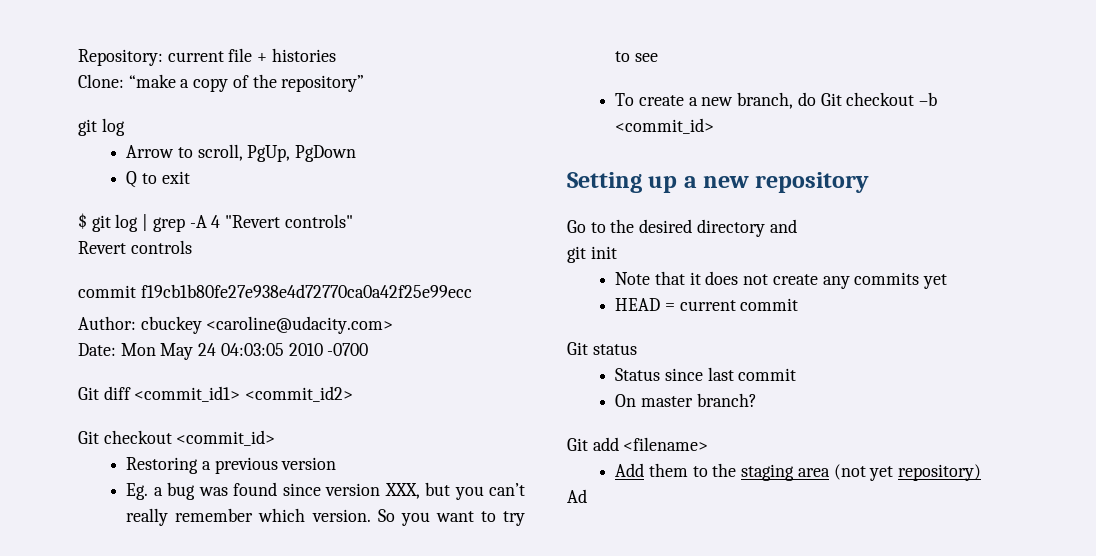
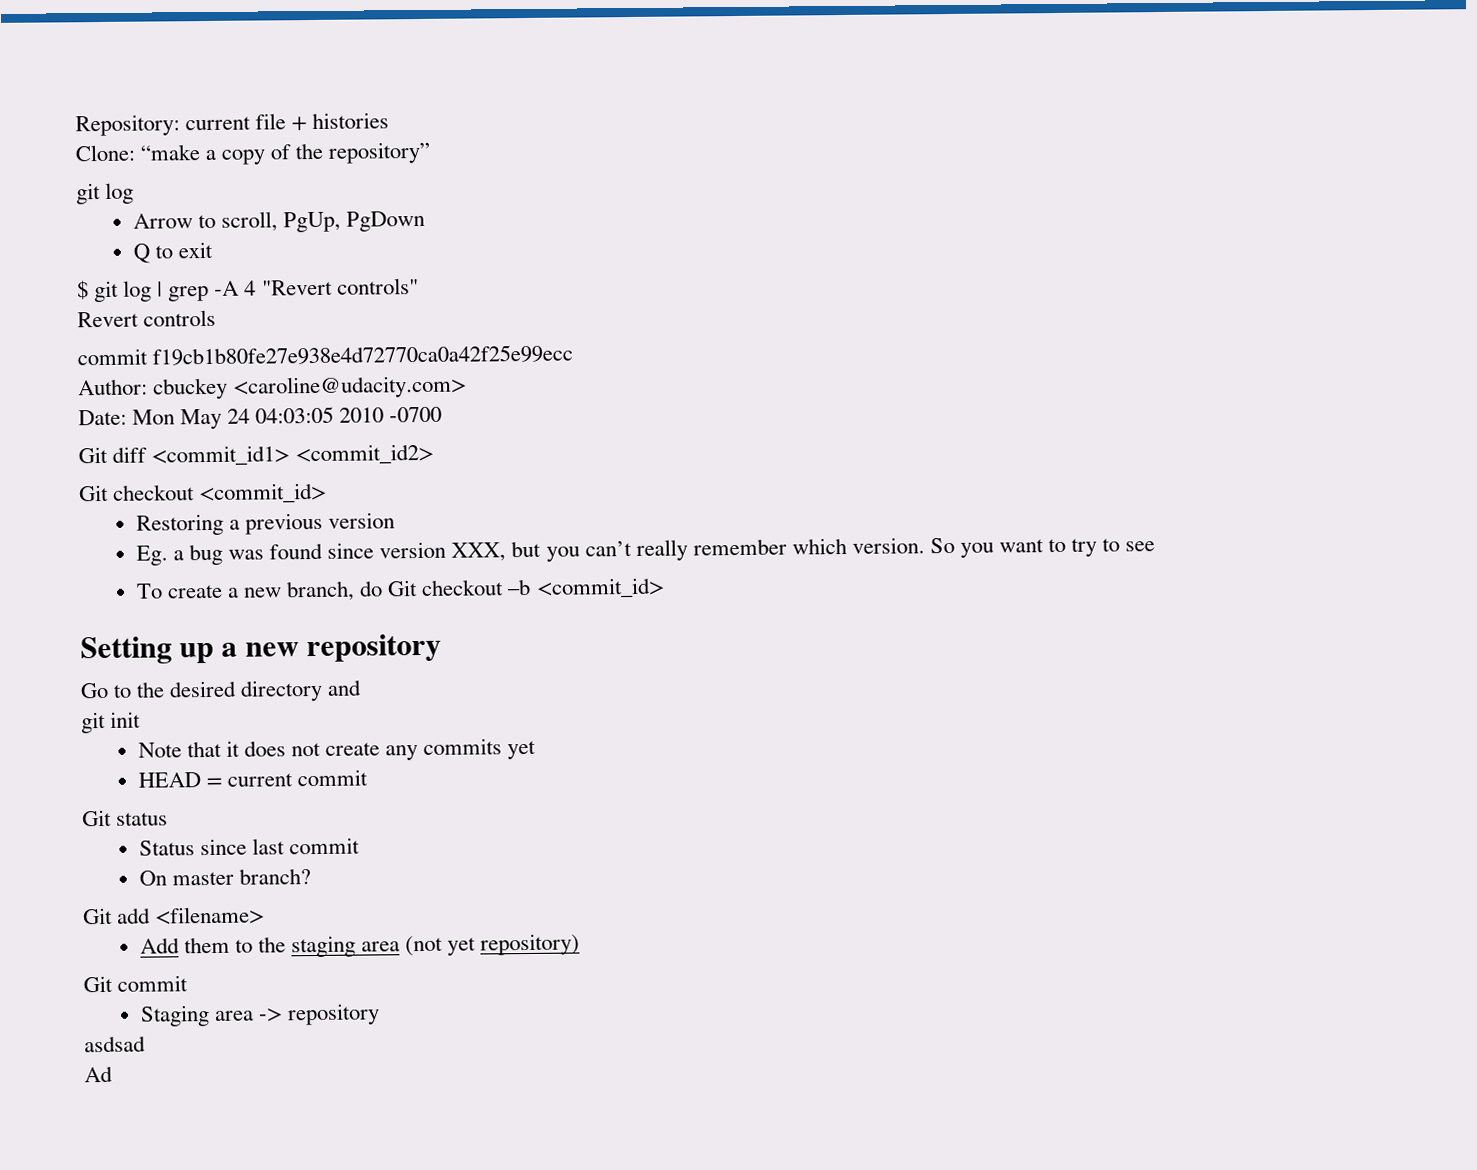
+ Git commit
+ Staging area -> repository
+ asdsad

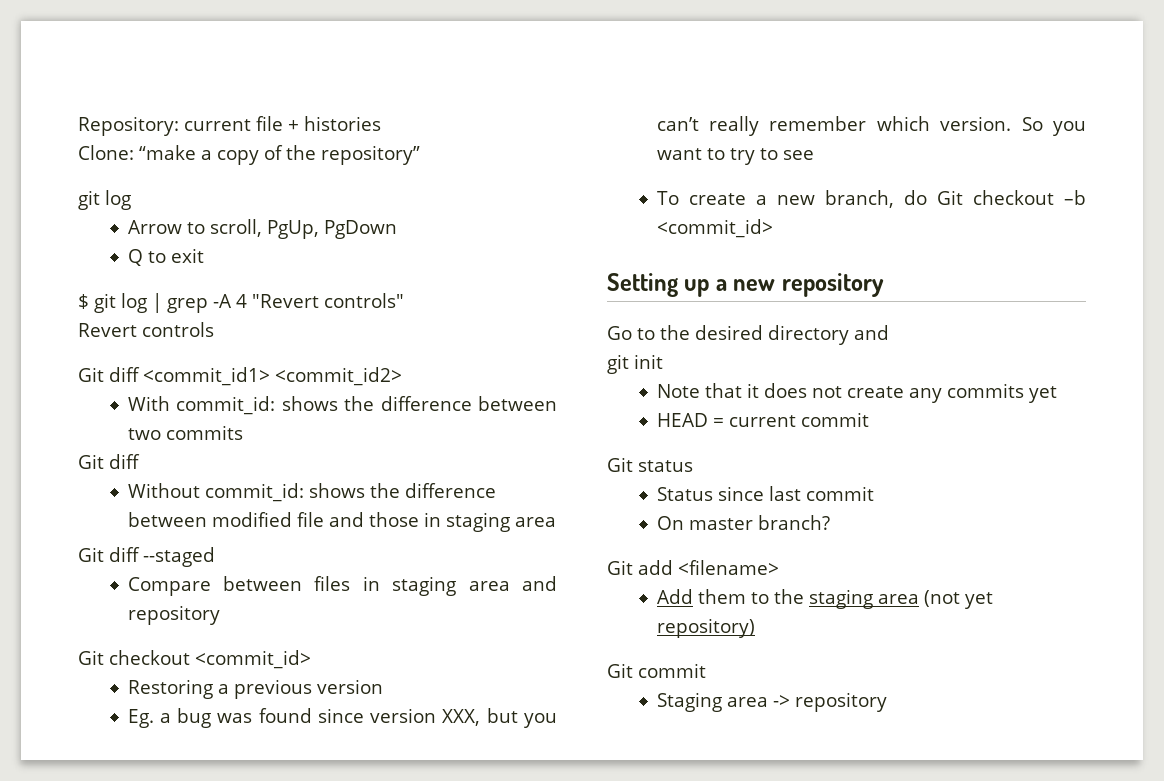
- commit f19cb1b80fe27e938e4d72770ca0a42f25e99ecc
- Author: cbuckey <caroline@udacity.com>
- Date: Mon May 24 04:03:05 2010 -0700
  Git diff <commit_id1> <commit_id2>
+ With commit_id: shows the difference between two commits
+ Git diff
+ Without commit_id: shows the difference between modified file and those in staging area
+ Git diff --staged
+ Compare between files in staging area and repository
- asdsad
- Ad

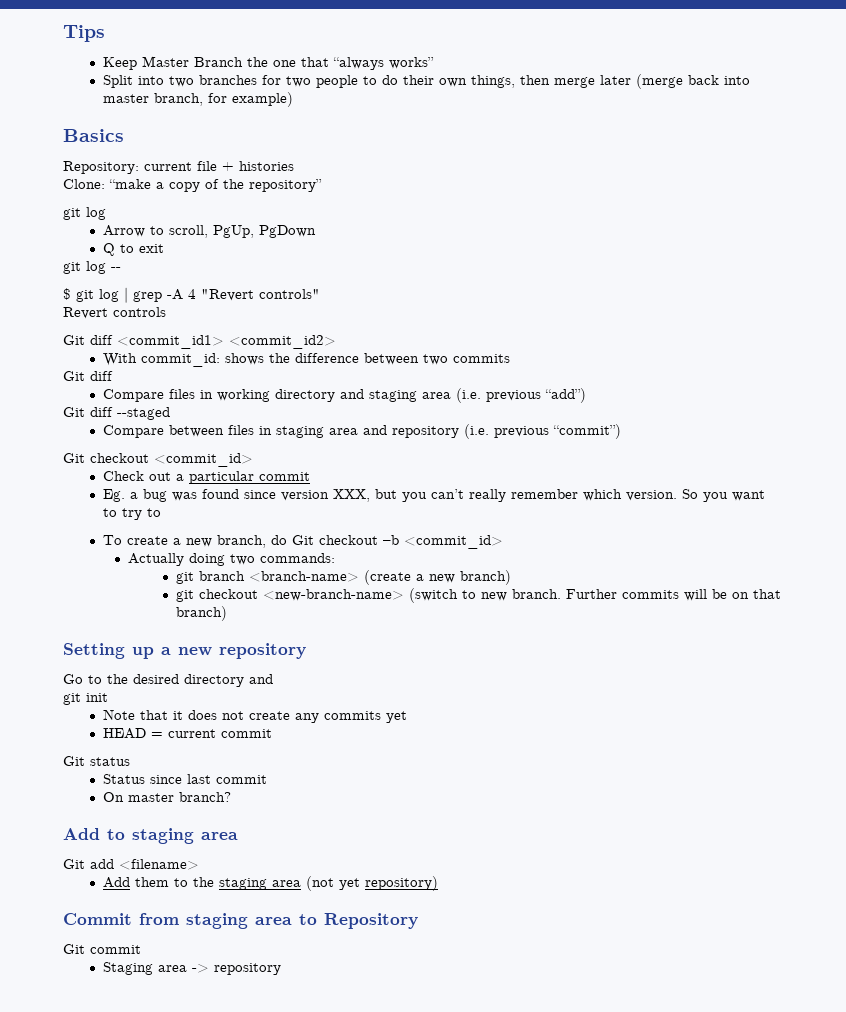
+ Tips
+ Keep Master Branch the one that “always works”
+ Split into two branches for two people to do their own things, then merge later (merge back into master branch, for example)
+ Basics
+ git log --
- Without commit_id: shows the difference between modified file and those in staging area
+ Compare files in working directory and staging area (i.e. previous “add”)
- Compare between files in staging area and repository
+ Compare between files in staging area and repository (i.e. previous “commit”)
- Restoring a previous version
+ Check out a particular commit
- So you want to try to see
+ So you want to try to
+ Actually doing two commands:
+ git branch <branch-name> (create a new branch)
+ git checkout <new-branch-name> (switch to new branch. Further commits will be on that branch)
+ Add to staging area
+ Commit from staging area to Repository

